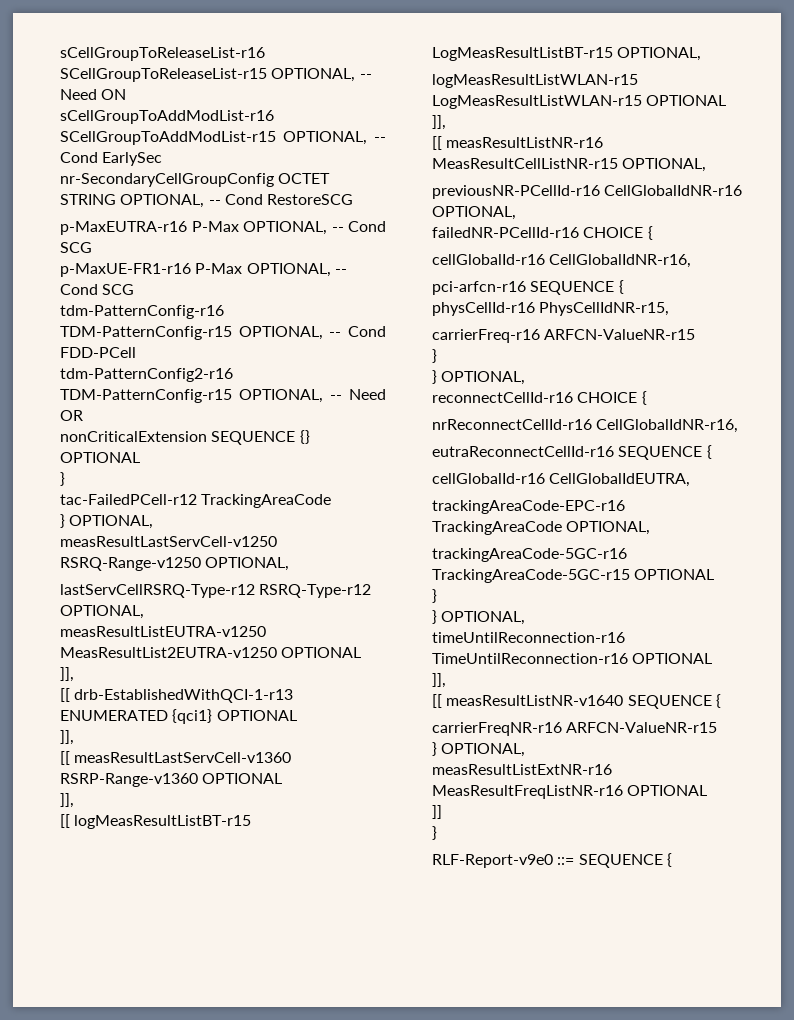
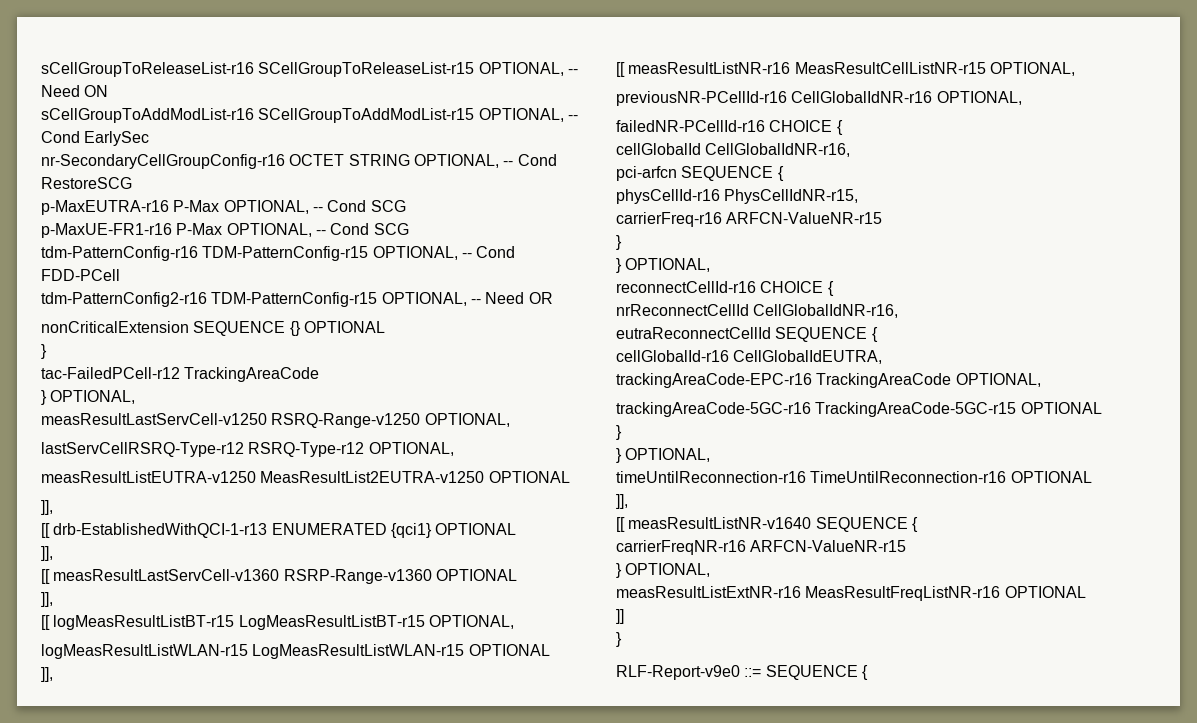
- nr-SecondaryCellGroupConfig OCTET STRING OPTIONAL, -- Cond RestoreSCG
+ nr-SecondaryCellGroupConfig-r16 OCTET STRING OPTIONAL, -- Cond RestoreSCG
- cellGlobalId-r16 CellGlobalIdNR-r16,
- pci-arfcn-r16 SEQUENCE {
+ cellGlobalId CellGlobalIdNR-r16,
+ pci-arfcn SEQUENCE {
- nrReconnectCellId-r16 CellGlobalIdNR-r16,
- eutraReconnectCellId-r16 SEQUENCE {
+ nrReconnectCellId CellGlobalIdNR-r16,
+ eutraReconnectCellId SEQUENCE {

